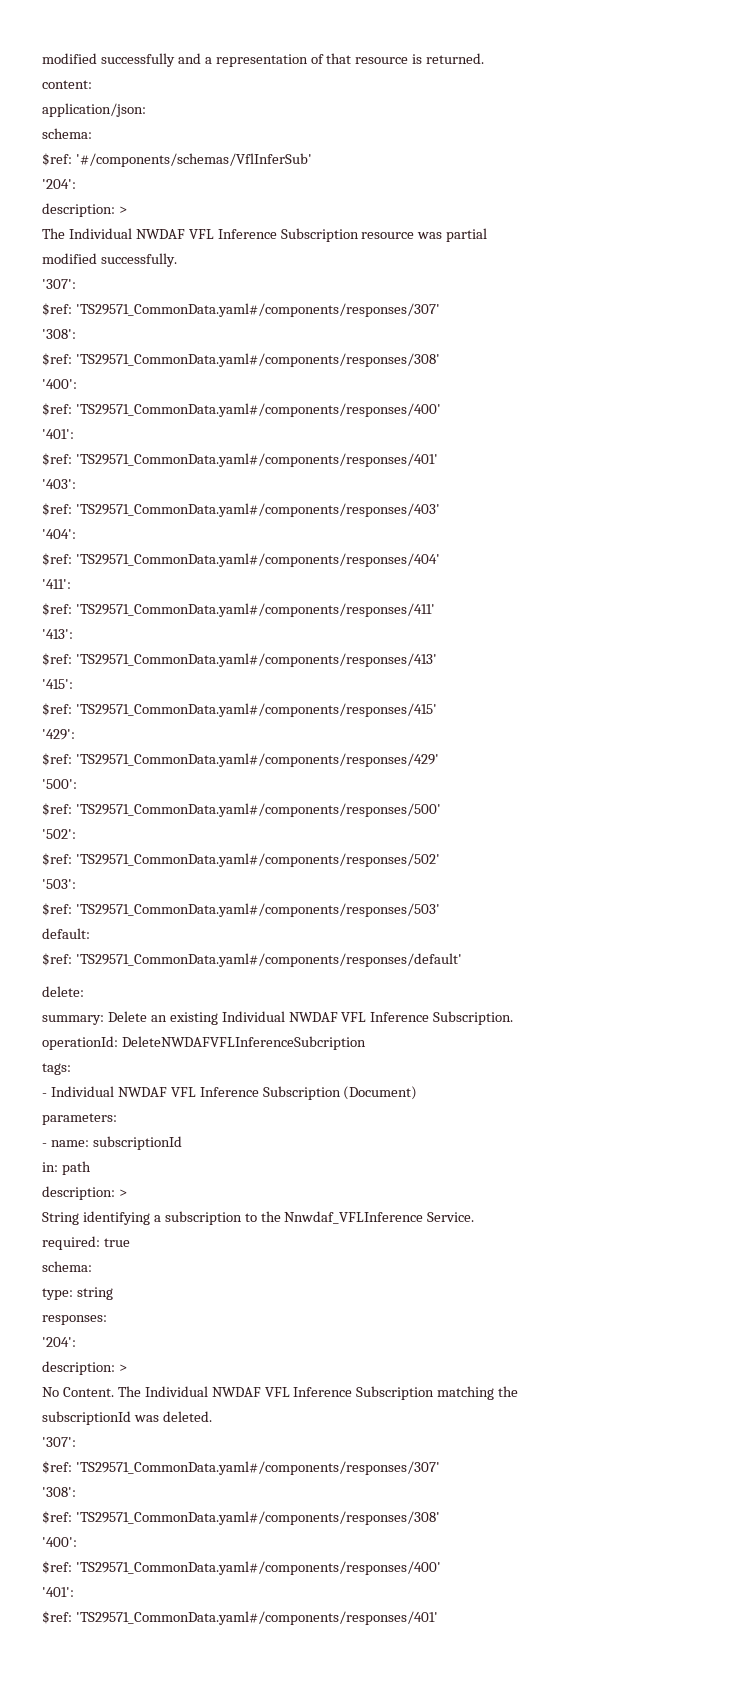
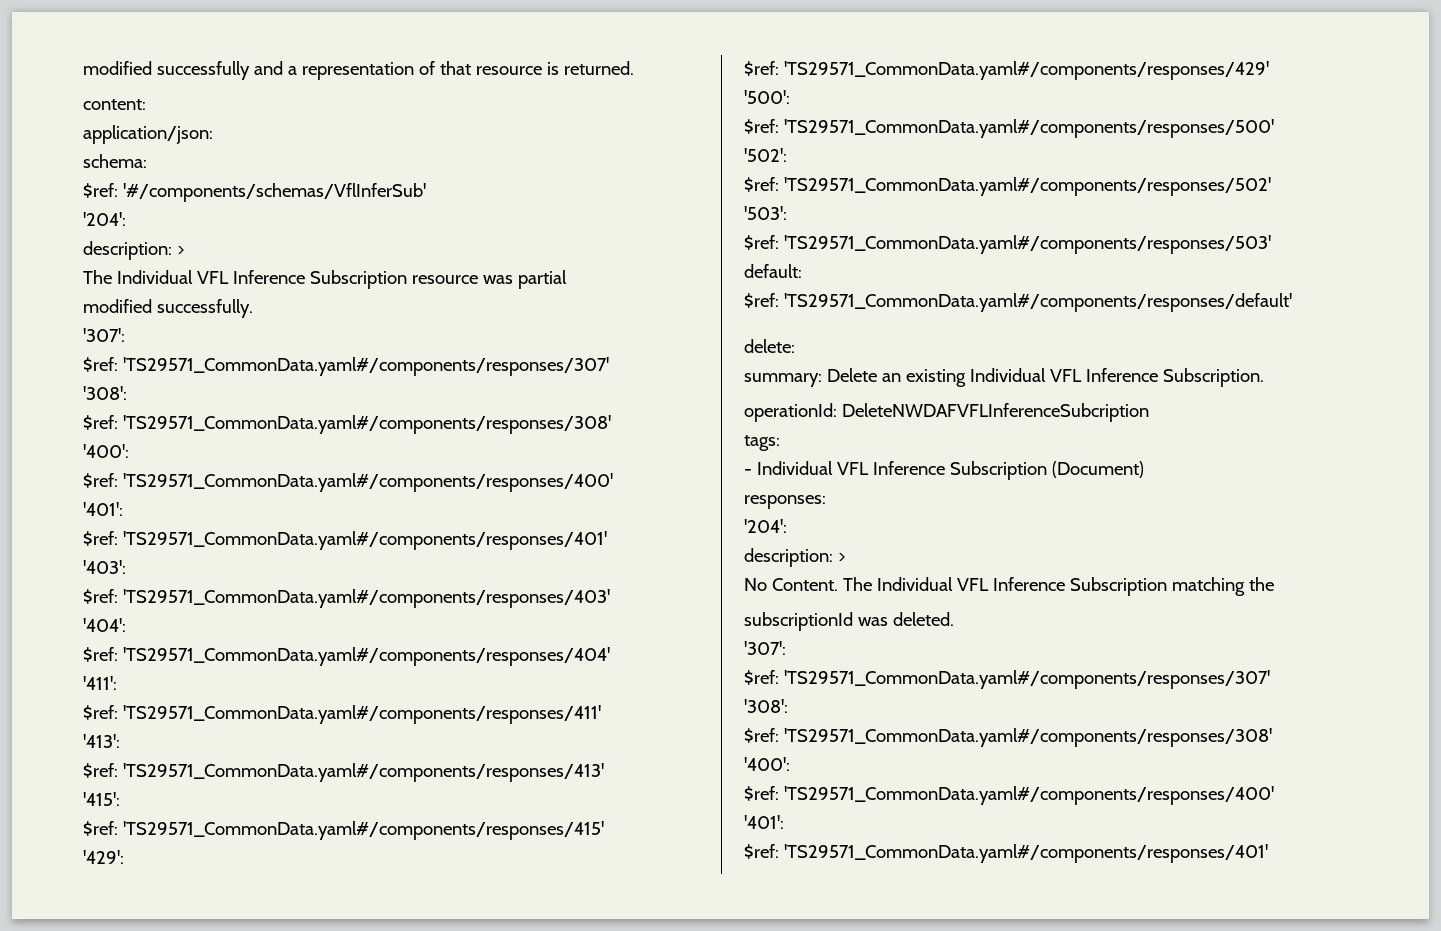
- The Individual NWDAF VFL Inference Subscription resource was partial
+ The Individual VFL Inference Subscription resource was partial
- summary: Delete an existing Individual NWDAF VFL Inference Subscription.
+ summary: Delete an existing Individual VFL Inference Subscription.
- - Individual NWDAF VFL Inference Subscription (Document)
+ - Individual VFL Inference Subscription (Document)
- parameters:
- - name: subscriptionId
- in: path
- description: >
- String identifying a subscription to the Nnwdaf_VFLInference Service.
- required: true
- schema:
- type: string
- The Individual NWDAF VFL Inference Subscription matching the
+ The Individual VFL Inference Subscription matching the

